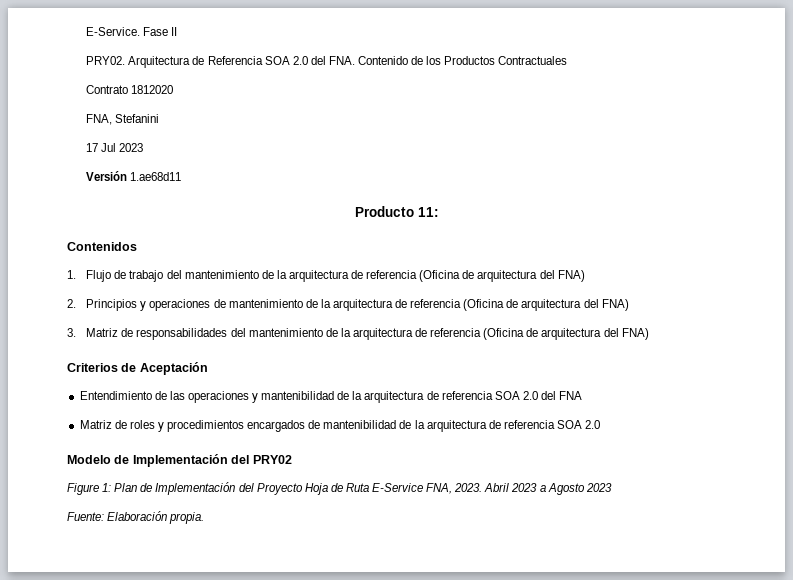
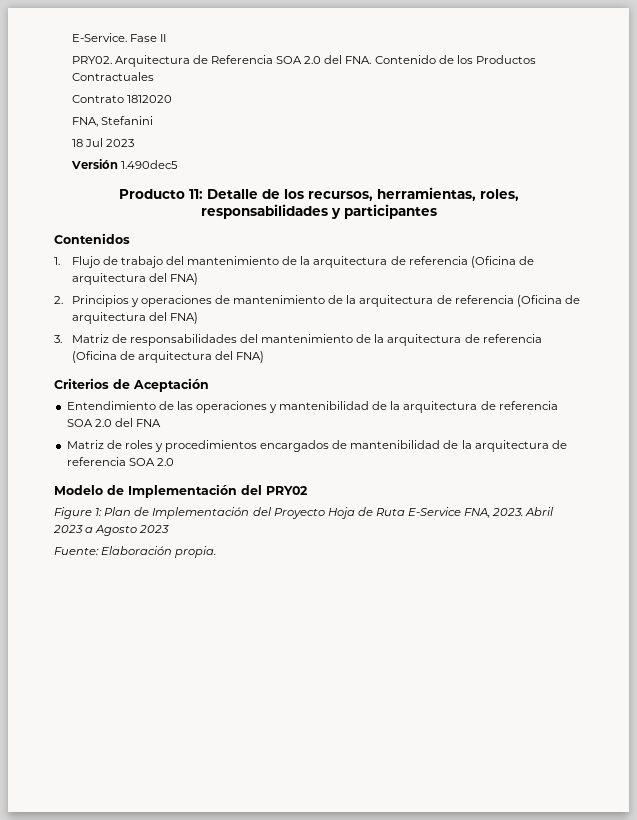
- 17 Jul 2023
+ 18 Jul 2023
- Versión 1.ae68d11
+ Versión 1.490dec5
- Producto 11:
+ Producto 11: Detalle de los recursos, herramientas, roles, responsabilidades y participantes

